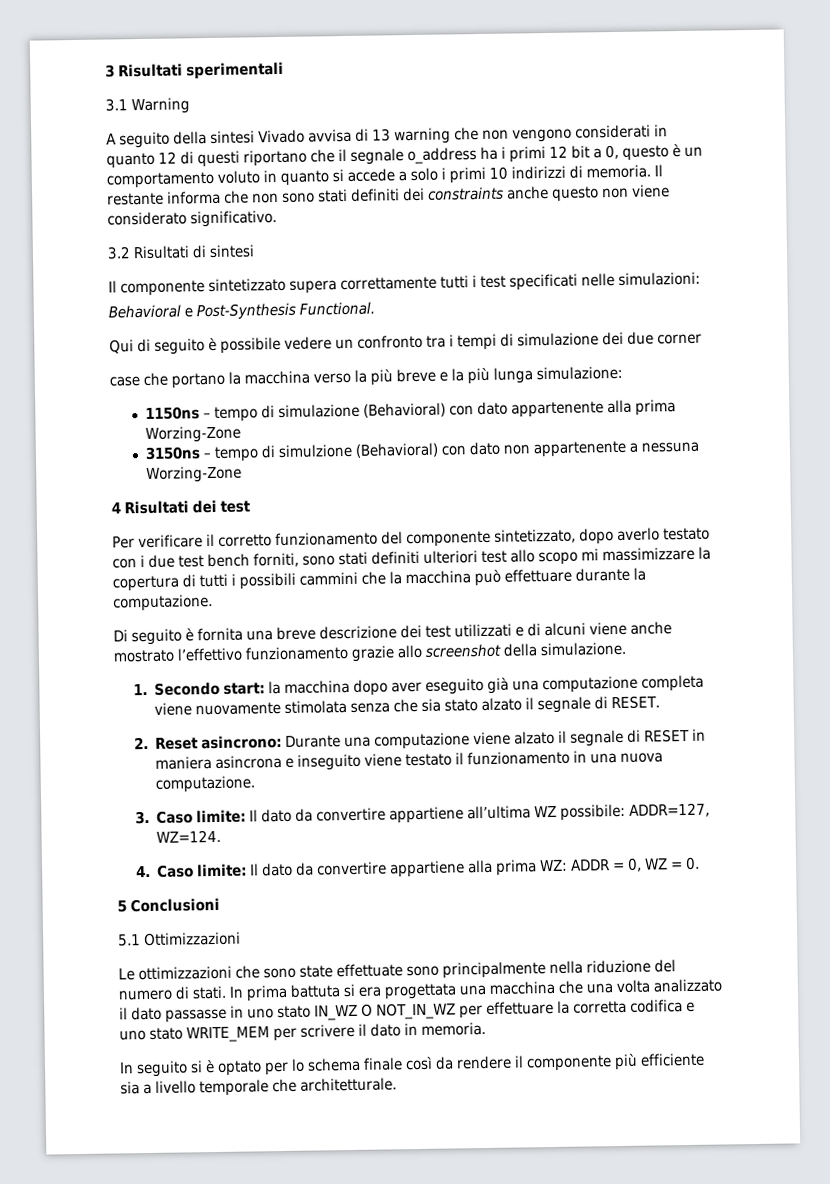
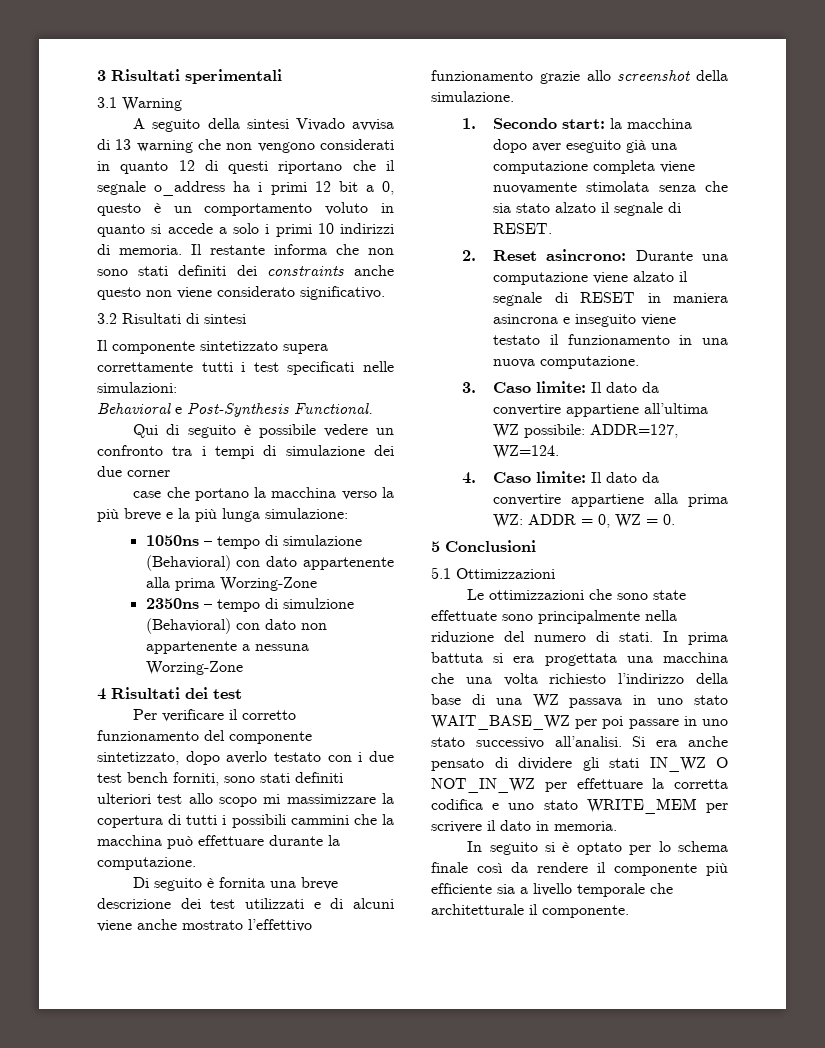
- 1150ns – tempo di simulazione (Behavioral) con dato appartenente alla prima Worzing-Zone
+ 1050ns – tempo di simulazione (Behavioral) con dato appartenente alla prima Worzing-Zone
- 3150ns – tempo di simulzione (Behavioral) con dato non appartenente a nessuna Worzing-Zone
+ 2350ns – tempo di simulzione (Behavioral) con dato non appartenente a nessuna Worzing-Zone
- In prima battuta si era progettata una macchina che una volta analizzato il dato passasse in uno stato IN_WZ O NOT_IN_WZ per effettuare la corretta codifica e uno stato WRITE_MEM per scrivere il dato in memoria.
+ In prima battuta si era progettata una macchina che una volta richiesto l’indirizzo della base di una WZ passava in uno stato WAIT_BASE_WZ per poi passare in uno stato successivo all’analisi. Si era anche pensato di dividere gli stati IN_WZ O NOT_IN_WZ per effettuare la corretta codifica e uno stato WRITE_MEM per scrivere il dato in memoria.
- In seguito si è optato per lo schema finale così da rendere il componente più efficiente sia a livello temporale che architetturale.
+ In seguito si è optato per lo schema finale così da rendere il componente più efficiente sia a livello temporale che architetturale il componente.

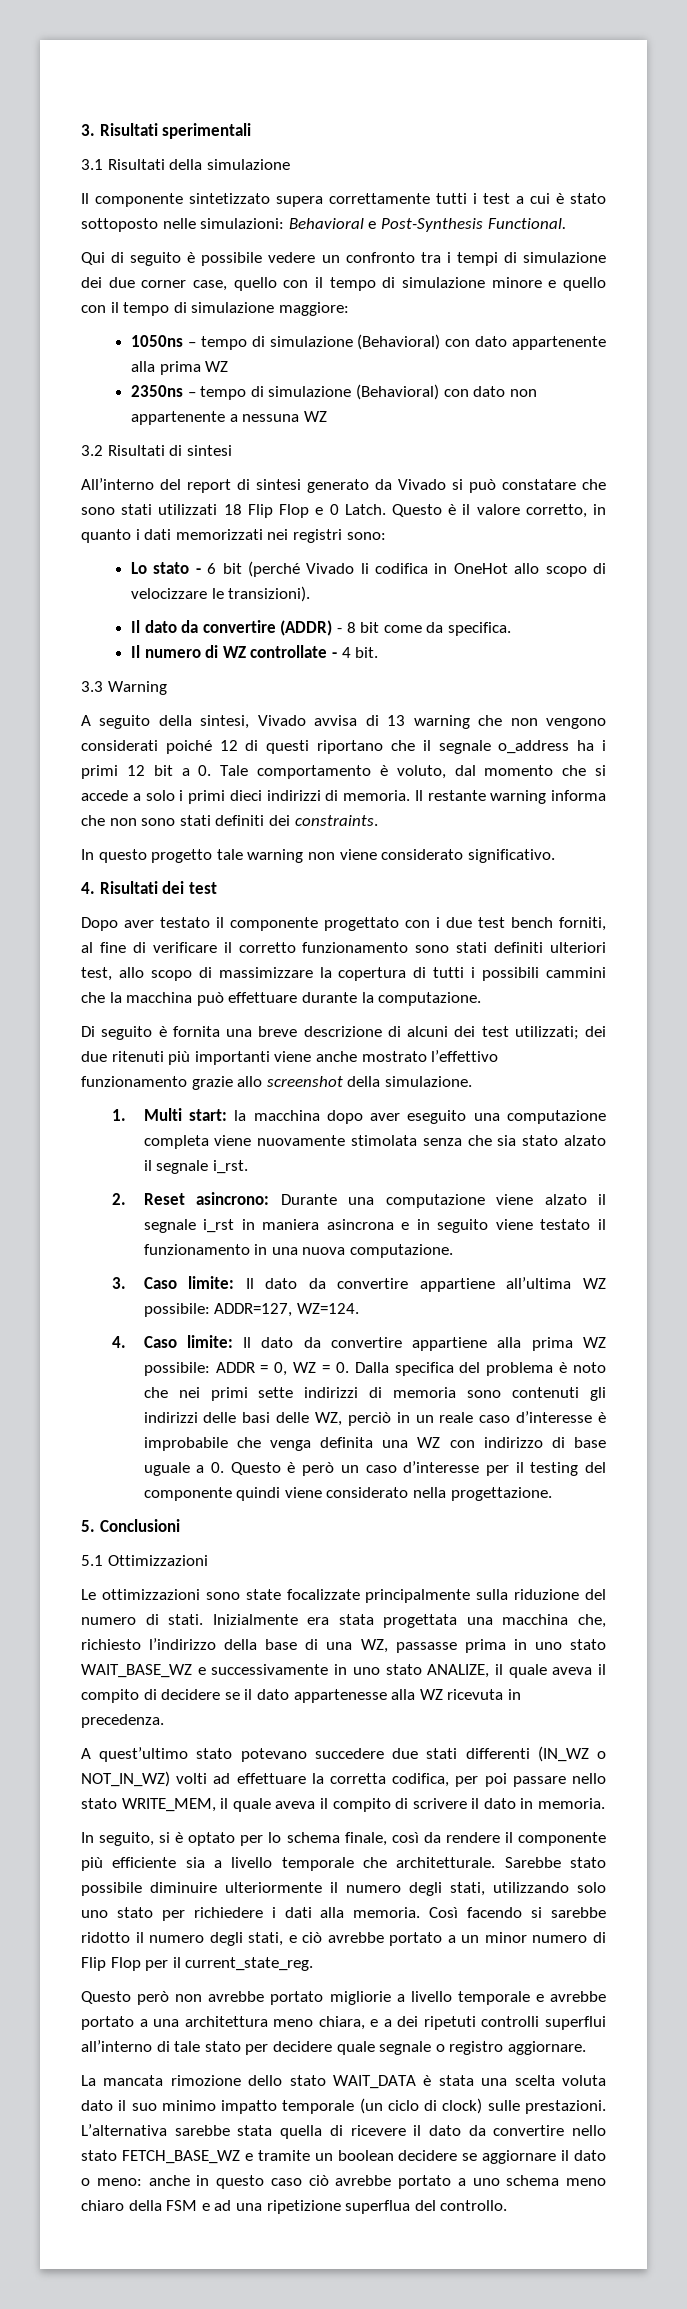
- 3 Risultati sperimentali
+ 3. Risultati sperimentali
- 3.1 Warning
- A seguito della sintesi Vivado avvisa di 13 warning che non vengono considerati in quanto 12 di questi riportano che il segnale o_address ha i primi 12 bit a 0, questo è un comportamento voluto in quanto si accede a solo i primi 10 indirizzi di memoria. Il restante informa che non sono stati definiti dei constraints anche questo non viene considerato significativo.
- 3.2 Risultati di sintesi
+ 3.1 Risultati della simulazione
- Il componente sintetizzato supera correttamente tutti i test specificati nelle simulazioni:
- Behavioral e Post-Synthesis Functional.
+ Il componente sintetizzato supera correttamente tutti i test a cui è stato sottoposto nelle simulazioni: Behavioral e Post-Synthesis Functional.
- Qui di seguito è possibile vedere un confronto tra i tempi di simulazione dei due corner
- case che portano la macchina verso la più breve e la più lunga simulazione:
+ Qui di seguito è possibile vedere un confronto tra i tempi di simulazione dei due corner case, quello con il tempo di simulazione minore e quello con il tempo di simulazione maggiore:
- 1050ns – tempo di simulazione (Behavioral) con dato appartenente alla prima Worzing-Zone
+ 1050ns – tempo di simulazione (Behavioral) con dato appartenente alla prima WZ
- 2350ns – tempo di simulzione (Behavioral) con dato non appartenente a nessuna Worzing-Zone
- 4 Risultati dei test
- Per verificare il corretto funzionamento del componente sintetizzato, dopo averlo testato con i due test bench forniti, sono stati definiti ulteriori test allo scopo mi massimizzare la copertura di tutti i possibili cammini che la macchina può effettuare durante la computazione.
+ 2350ns – tempo di simulazione (Behavioral) con dato non appartenente a nessuna WZ
+ 3.2 Risultati di sintesi
+ All’interno del report di sintesi generato da Vivado si può constatare che sono stati utilizzati 18 Flip Flop e 0 Latch. Questo è il valore corretto, in quanto i dati memorizzati nei registri sono:
+ Lo stato - 6 bit (perché Vivado li codifica in OneHot allo scopo di velocizzare le transizioni).
+ Il dato da convertire (ADDR) - 8 bit come da specifica.
+ Il numero di WZ controllate - 4 bit.
+ 3.3 Warning
+ A seguito della sintesi, Vivado avvisa di 13 warning che non vengono considerati poiché 12 di questi riportano che il segnale o_address ha i primi 12 bit a 0. Tale comportamento è voluto, dal momento che si accede a solo i primi dieci indirizzi di memoria. Il restante warning informa che non sono stati definiti dei constraints.
+ In questo progetto tale warning non viene considerato significativo.
+ 4. Risultati dei test
+ Dopo aver testato il componente progettato con i due test bench forniti, al fine di verificare il corretto funzionamento sono stati definiti ulteriori test, allo scopo di massimizzare la copertura di tutti i possibili cammini che la macchina può effettuare durante la computazione.
- Di seguito è fornita una breve descrizione dei test utilizzati e di alcuni viene anche mostrato l’effettivo funzionamento grazie allo screenshot della simulazione.
+ Di seguito è fornita una breve descrizione di alcuni dei test utilizzati; dei due ritenuti più importanti viene anche mostrato l’effettivo funzionamento grazie allo screenshot della simulazione.
- 1. Secondo start: la macchina dopo aver eseguito già una computazione completa viene nuovamente stimolata senza che sia stato alzato il segnale di RESET.
+ 1. Multi start: la macchina dopo aver eseguito una computazione completa viene nuovamente stimolata senza che sia stato alzato il segnale i_rst.
- 2. Reset asincrono: Durante una computazione viene alzato il segnale di RESET in maniera asincrona e inseguito viene testato il funzionamento in una nuova computazione.
+ 2. Reset asincrono: Durante una computazione viene alzato il segnale i_rst in maniera asincrona e in seguito viene testato il funzionamento in una nuova computazione.
- 4. Caso limite: Il dato da convertire appartiene alla prima WZ: ADDR = 0, WZ = 0.
- 5 Conclusioni
+ 4. Caso limite: Il dato da convertire appartiene alla prima WZ possibile: ADDR = 0, WZ = 0. Dalla specifica del problema è noto che nei primi sette indirizzi di memoria sono contenuti gli indirizzi delle basi delle WZ, perciò in un reale caso d’interesse è improbabile che venga definita una WZ con indirizzo di base uguale a 0. Questo è però un caso d’interesse per il testing del componente quindi viene considerato nella progettazione.
+ 5. Conclusioni
- Le ottimizzazioni che sono state effettuate sono principalmente nella riduzione del numero di stati.
+ Le ottimizzazioni sono state focalizzate principalmente sulla riduzione del numero di stati.
- In prima battuta si era progettata una macchina che una volta richiesto l’indirizzo della base di una WZ passava in uno stato WAIT_BASE_WZ per poi passare in uno stato successivo all’analisi. Si era anche pensato di dividere gli stati IN_WZ O NOT_IN_WZ per effettuare la corretta codifica e uno stato WRITE_MEM per scrivere il dato in memoria.
+ Inizialmente era stata progettata una macchina che, richiesto l’indirizzo della base di una WZ, passasse prima in uno stato WAIT_BASE_WZ e successivamente in uno stato ANALIZE, il quale aveva il compito di decidere se il dato appartenesse alla WZ ricevuta in precedenza.
+ A quest’ultimo stato potevano succedere due stati differenti (IN_WZ o NOT_IN_WZ) volti ad effettuare la corretta codifica, per poi passare nello stato WRITE_MEM, il quale aveva il compito di scrivere il dato in memoria.
- In seguito si è optato per lo schema finale così da rendere il componente più efficiente sia a livello temporale che architetturale il componente.
+ In seguito, si è optato per lo schema finale, così da rendere il componente più efficiente sia a livello temporale che architetturale. Sarebbe stato possibile diminuire ulteriormente il numero degli stati, utilizzando solo uno stato per richiedere i dati alla memoria. Così facendo si sarebbe ridotto il numero degli stati, e ciò avrebbe portato a un minor numero di Flip Flop per il current_state_reg.
+ Questo però non avrebbe portato migliorie a livello temporale e avrebbe portato a una architettura meno chiara, e a dei ripetuti controlli superflui all’interno di tale stato per decidere quale segnale o registro aggiornare.
+ La mancata rimozione dello stato WAIT_DATA è stata una scelta voluta dato il suo minimo impatto temporale (un ciclo di clock) sulle prestazioni. L’alternativa sarebbe stata quella di ricevere il dato da convertire nello stato FETCH_BASE_WZ e tramite un boolean decidere se aggiornare il dato o meno: anche in questo caso ciò avrebbe portato a uno schema meno chiaro della FSM e ad una ripetizione superflua del controllo.

